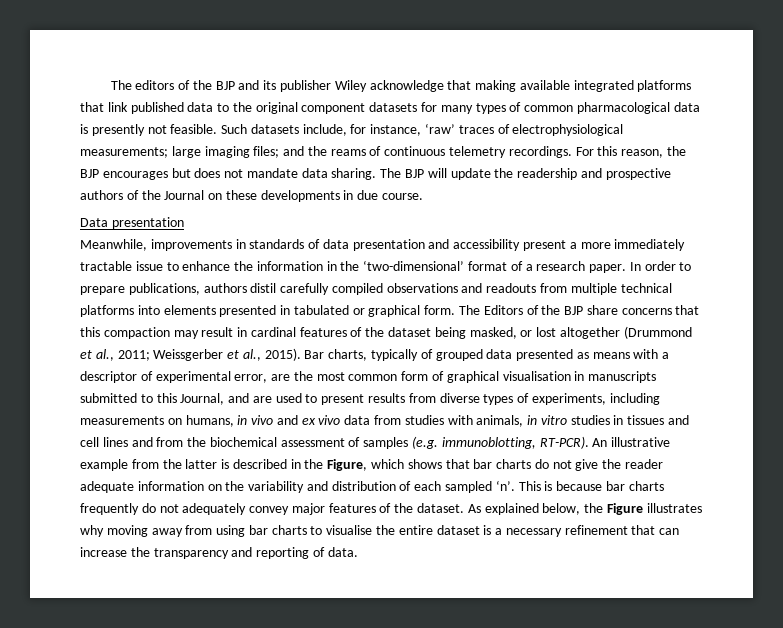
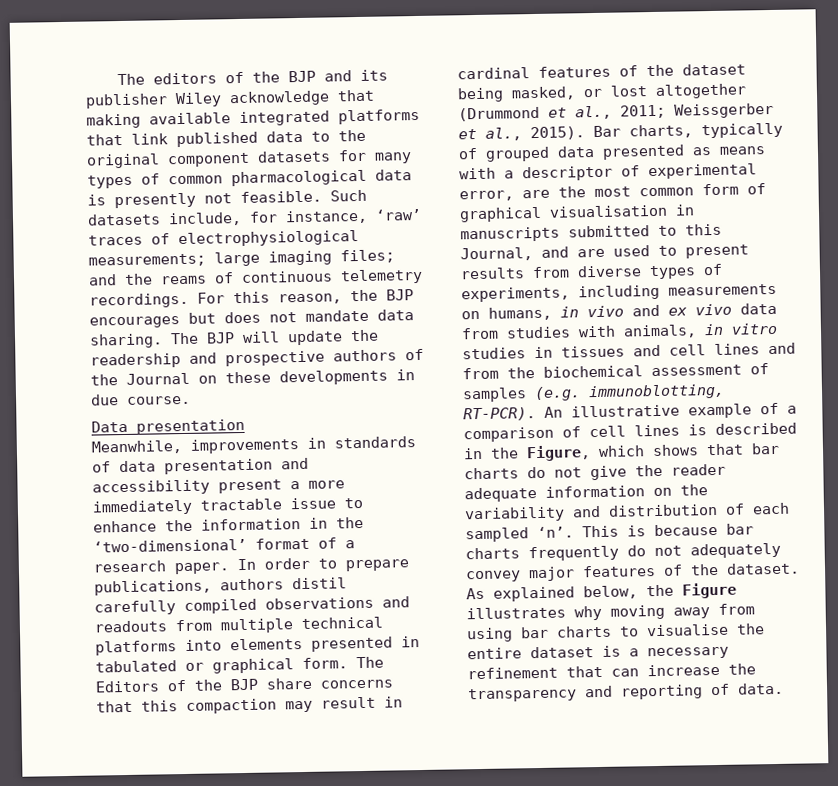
- An illustrative example from the latter is described in the Figure, which shows that bar charts do not give the reader adequate information on the variability and distribution of each sampled ‘n’.
+ An illustrative example of a comparison of cell lines is described in the Figure, which shows that bar charts do not give the reader adequate information on the variability and distribution of each sampled ‘n’.

